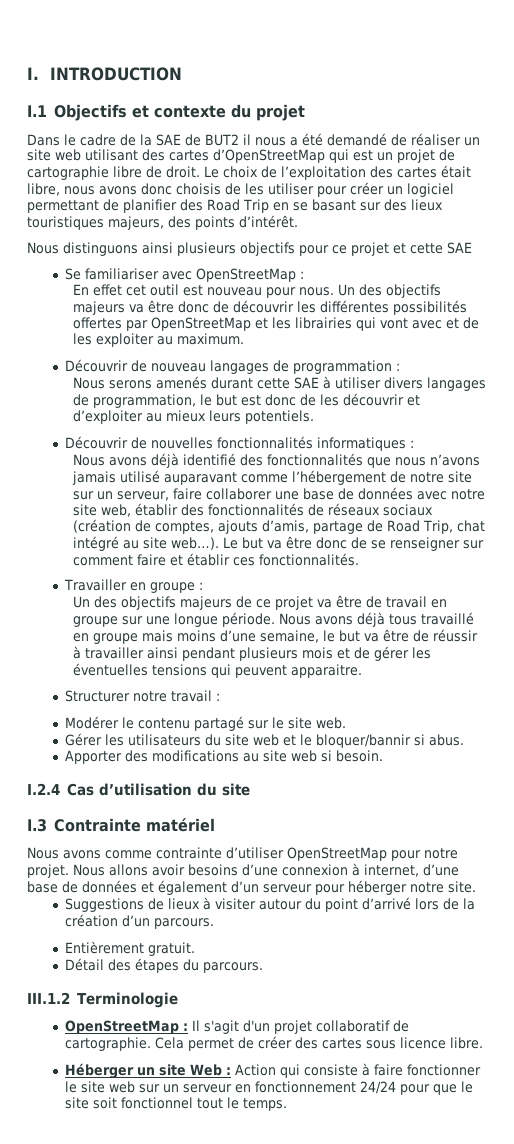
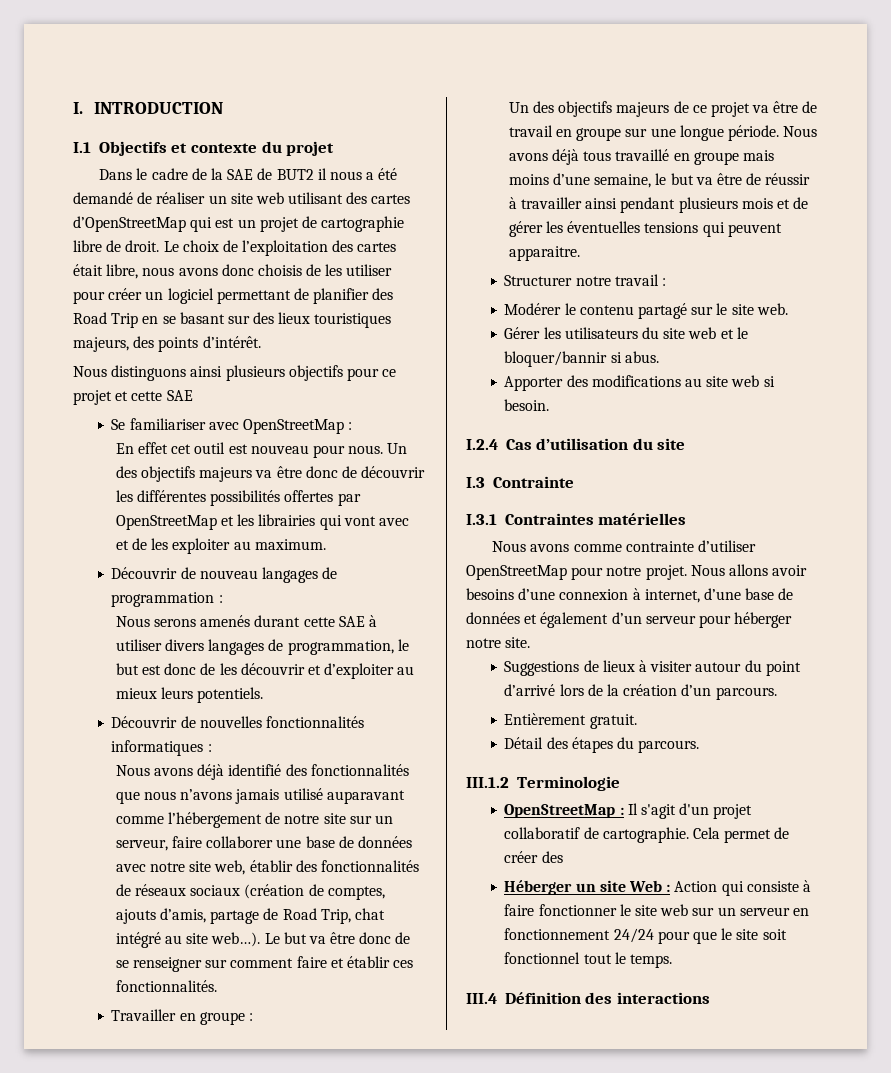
- I.3 Contrainte matériel
+ I.3 Contrainte
+ I.3.1 Contraintes matérielles
- Cela permet de créer des cartes sous licence libre.
+ Cela permet de créer des
+ III.4 Définition des interactions

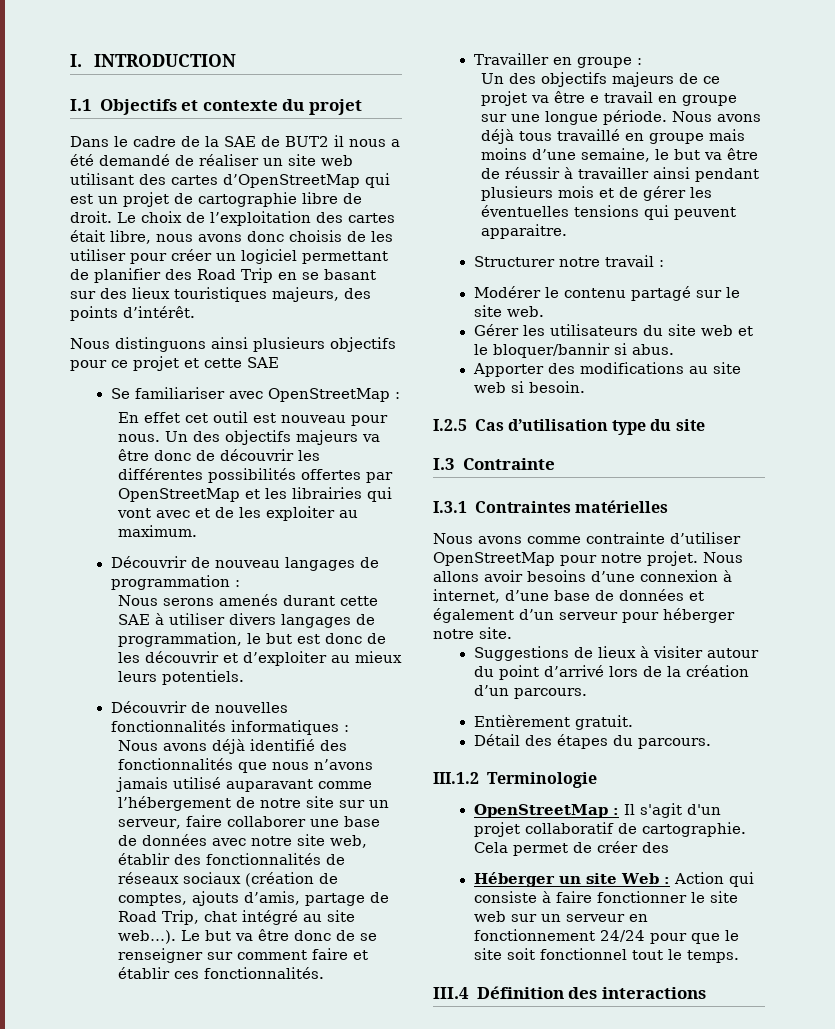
- Un des objectifs majeurs de ce projet va être de travail en groupe sur une longue période.
+ Un des objectifs majeurs de ce projet va être e travail en groupe sur une longue période.
- I.2.4 Cas d’utilisation du site
+ I.2.5 Cas d’utilisation type du site

